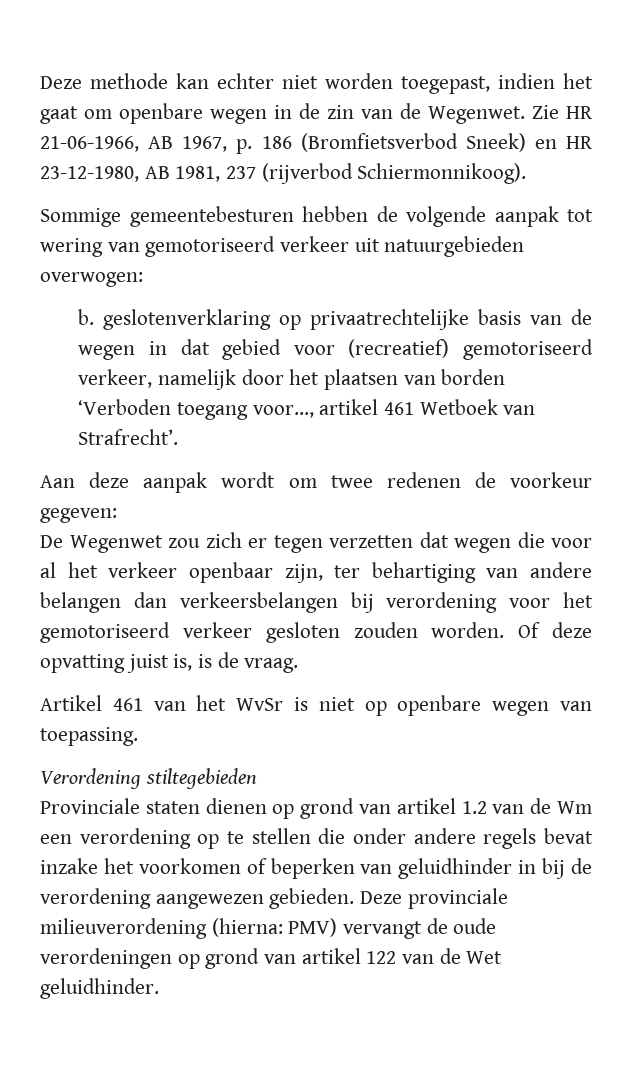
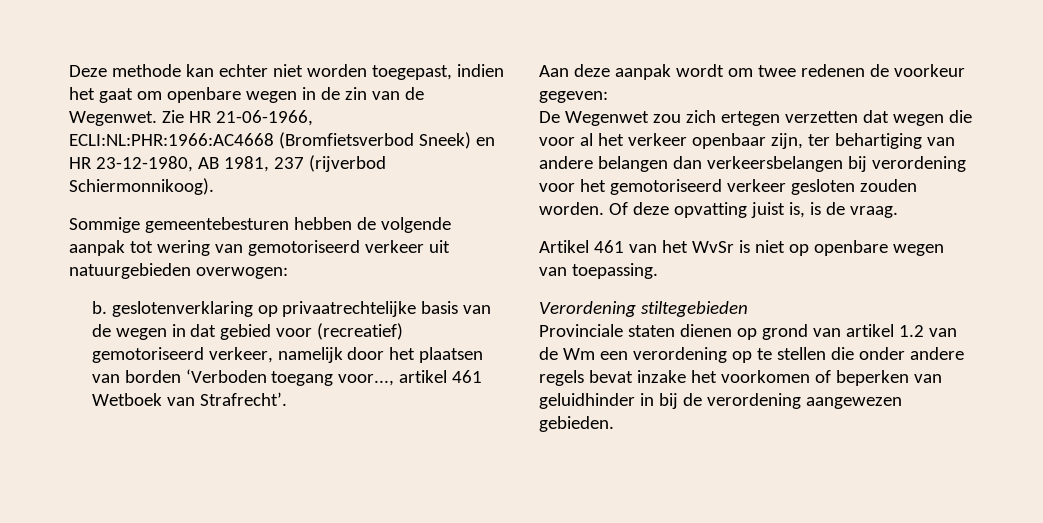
- Zie HR 21-06-1966, AB 1967, p. 186 (Bromfietsverbod Sneek) en HR 23-12-1980, AB 1981, 237 (rijverbod Schiermonnikoog).
+ Zie HR 21-06-1966, ECLI:NL:PHR:1966:AC4668 (Bromfietsverbod Sneek) en HR 23-12-1980, AB 1981, 237 (rijverbod Schiermonnikoog).
- De Wegenwet zou zich er tegen verzetten dat wegen die voor al het verkeer openbaar zijn, ter behartiging van andere belangen dan verkeersbelangen bij verordening voor het gemotoriseerd verkeer gesloten zouden worden.
+ De Wegenwet zou zich ertegen verzetten dat wegen die voor al het verkeer openbaar zijn, ter behartiging van andere belangen dan verkeersbelangen bij verordening voor het gemotoriseerd verkeer gesloten zouden worden.
- Deze provinciale milieuverordening (hierna: PMV) vervangt de oude verordeningen op grond van artikel 122 van de Wet geluidhinder.

